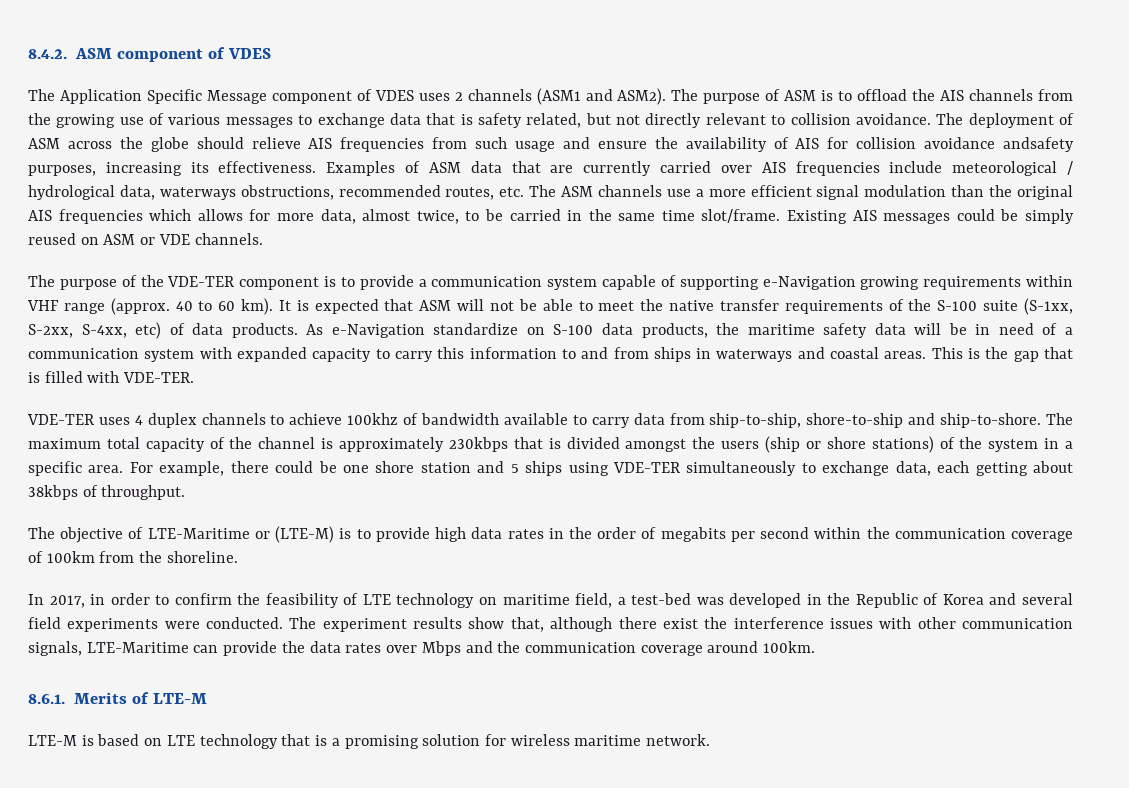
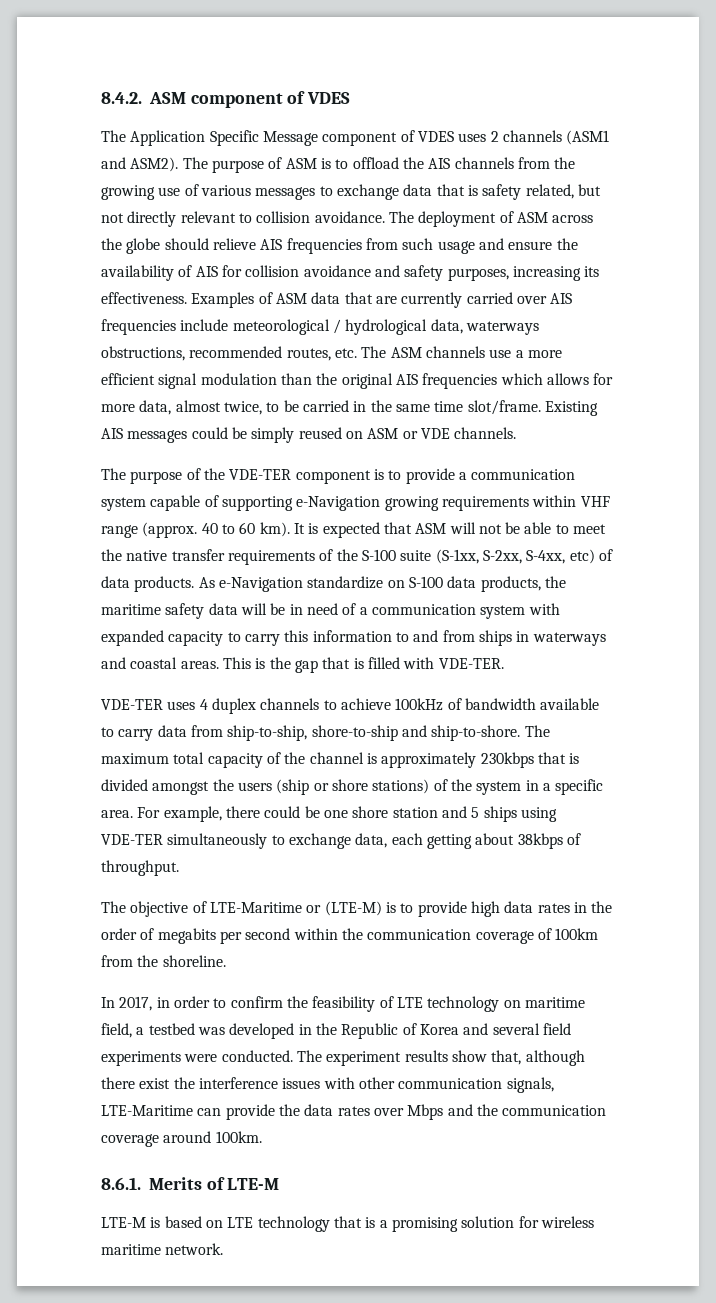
- The deployment of ASM across the globe should relieve AIS frequencies from such usage and ensure the availability of AIS for collision avoidance andsafety purposes, increasing its effectiveness.
+ The deployment of ASM across the globe should relieve AIS frequencies from such usage and ensure the availability of AIS for collision avoidance and safety purposes, increasing its effectiveness.
- VDE-TER uses 4 duplex channels to achieve 100khz of bandwidth available to carry data from ship-to-ship, shore-to-ship and ship-to-shore.
+ VDE-TER uses 4 duplex channels to achieve 100kHz of bandwidth available to carry data from ship-to-ship, shore-to-ship and ship-to-shore.
- In 2017, in order to confirm the feasibility of LTE technology on maritime field, a test-bed was developed in the Republic of Korea and several field experiments were conducted.
+ In 2017, in order to confirm the feasibility of LTE technology on maritime field, a testbed was developed in the Republic of Korea and several field experiments were conducted.

